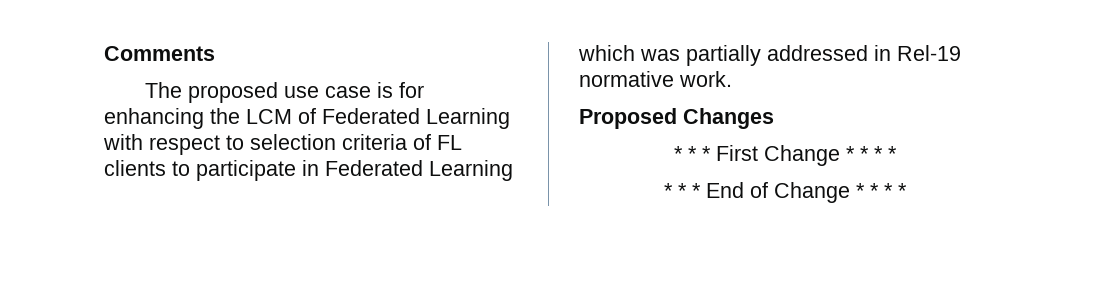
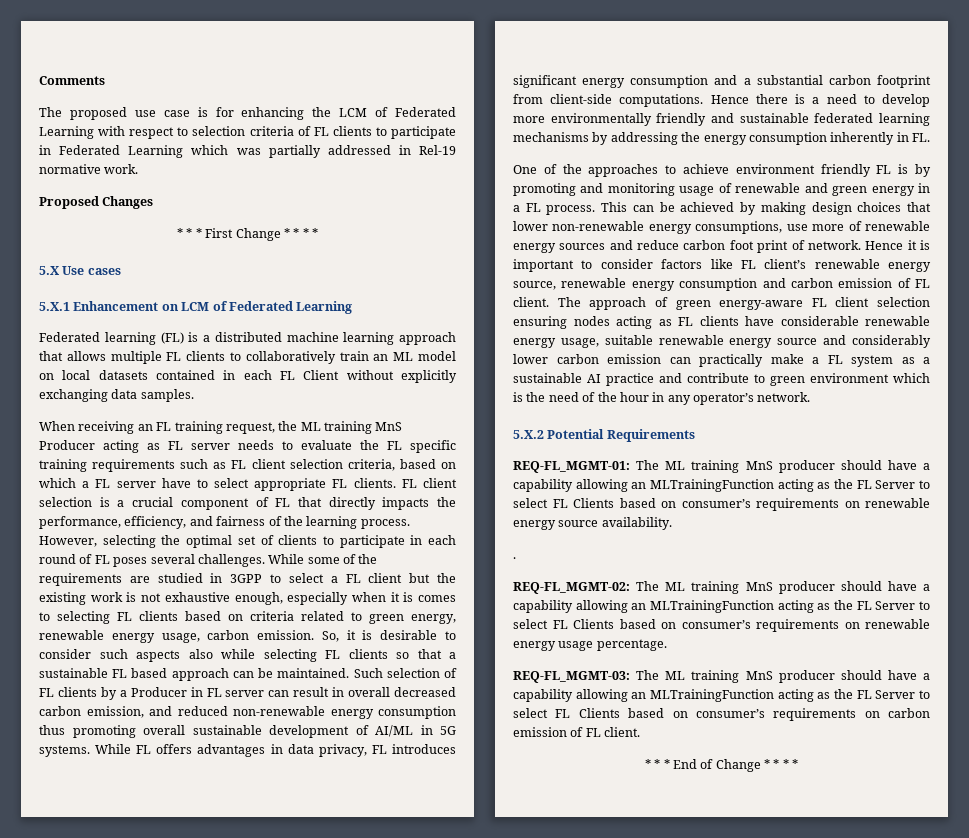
+ 5.X Use cases
+ 5.X.1 Enhancement on LCM of Federated Learning
+ Federated learning (FL) is a distributed machine learning approach that allows multiple FL clients to collaboratively train an ML model on local datasets contained in each FL Client without explicitly exchanging data samples.
+ When receiving an FL training request, the ML training MnS Producer acting as FL server needs to evaluate the FL specific training requirements such as FL client selection criteria, based on which a FL server have to select appropriate FL clients. FL client selection is a crucial component of FL that directly impacts the performance, efficiency, and fairness of the learning process. However, selecting the optimal set of clients to participate in each round of FL poses several challenges. While some of the requirements are studied in 3GPP to select a FL client but the existing work is not exhaustive enough, especially when it is comes to selecting FL clients based on criteria related to green energy, renewable energy usage, carbon emission. So, it is desirable to consider such aspects also while selecting FL clients so that a sustainable FL based approach can be maintained. Such selection of FL clients by a Producer in FL server can result in overall decreased carbon emission, and reduced non-renewable energy consumption thus promoting overall sustainable development of AI/ML in 5G systems. While FL offers advantages in data privacy, FL introduces significant energy consumption and a substantial carbon footprint from client-side computations. Hence there is a need to develop more environmentally friendly and sustainable federated learning mechanisms by addressing the energy consumption inherently in FL.
+ One of the approaches to achieve environment friendly FL is by promoting and monitoring usage of renewable and green energy in a FL process. This can be achieved by making design choices that lower non-renewable energy consumptions, use more of renewable energy sources and reduce carbon foot print of network. Hence it is important to consider factors like FL client’s renewable energy source, renewable energy consumption and carbon emission of FL client. The approach of green energy-aware FL client selection ensuring nodes acting as FL clients have considerable renewable energy usage, suitable renewable energy source and considerably lower carbon emission can practically make a FL system as a sustainable AI practice and contribute to green environment which is the need of the hour in any operator’s network.
+ 5.X.2 Potential Requirements
+ REQ-FL_MGMT-01: The ML training MnS producer should have a capability allowing an MLTrainingFunction acting as the FL Server to select FL Clients based on consumer’s requirements on renewable energy source availability.
+ .
+ REQ-FL_MGMT-02: The ML training MnS producer should have a capability allowing an MLTrainingFunction acting as the FL Server to select FL Clients based on consumer’s requirements on renewable energy usage percentage.
+ REQ-FL_MGMT-03: The ML training MnS producer should have a capability allowing an MLTrainingFunction acting as the FL Server to select FL Clients based on consumer’s requirements on carbon emission of FL client.

